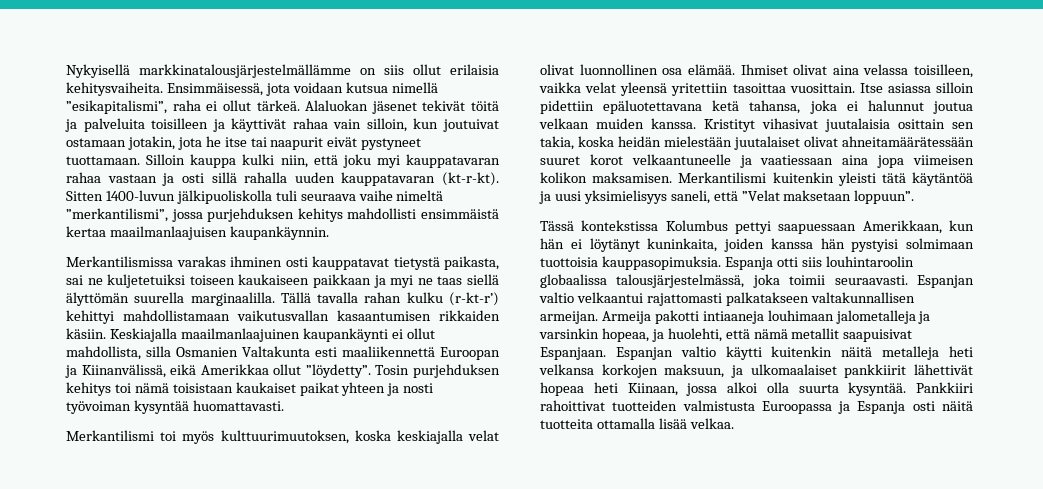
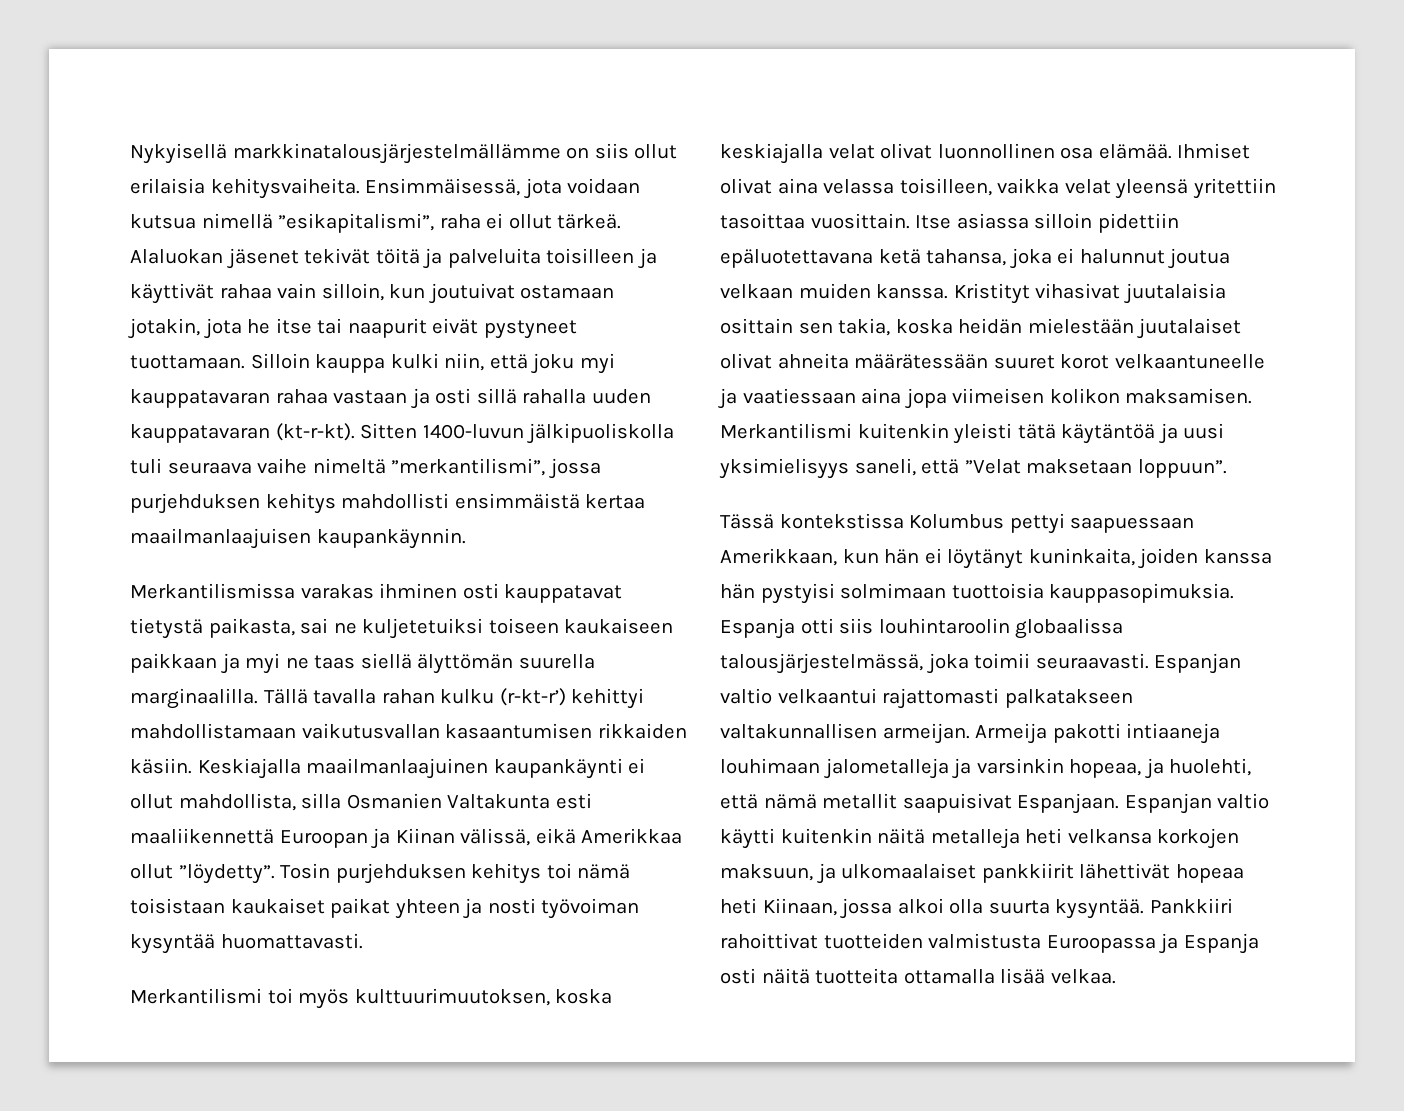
- Keskiajalla maailmanlaajuinen kaupankäynti ei ollut mahdollista, silla Osmanien Valtakunta esti maaliikennettä Euroopan ja Kiinanvälissä, eikä Amerikkaa ollut ”löydetty”.
+ Keskiajalla maailmanlaajuinen kaupankäynti ei ollut mahdollista, silla Osmanien Valtakunta esti maaliikennettä Euroopan ja Kiinan välissä, eikä Amerikkaa ollut ”löydetty”.
- Kristityt vihasivat juutalaisia osittain sen takia, koska heidän mielestään juutalaiset olivat ahneitamäärätessään suuret korot velkaantuneelle ja vaatiessaan aina jopa viimeisen kolikon maksamisen.
+ Kristityt vihasivat juutalaisia osittain sen takia, koska heidän mielestään juutalaiset olivat ahneita määrätessään suuret korot velkaantuneelle ja vaatiessaan aina jopa viimeisen kolikon maksamisen.

